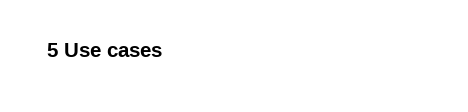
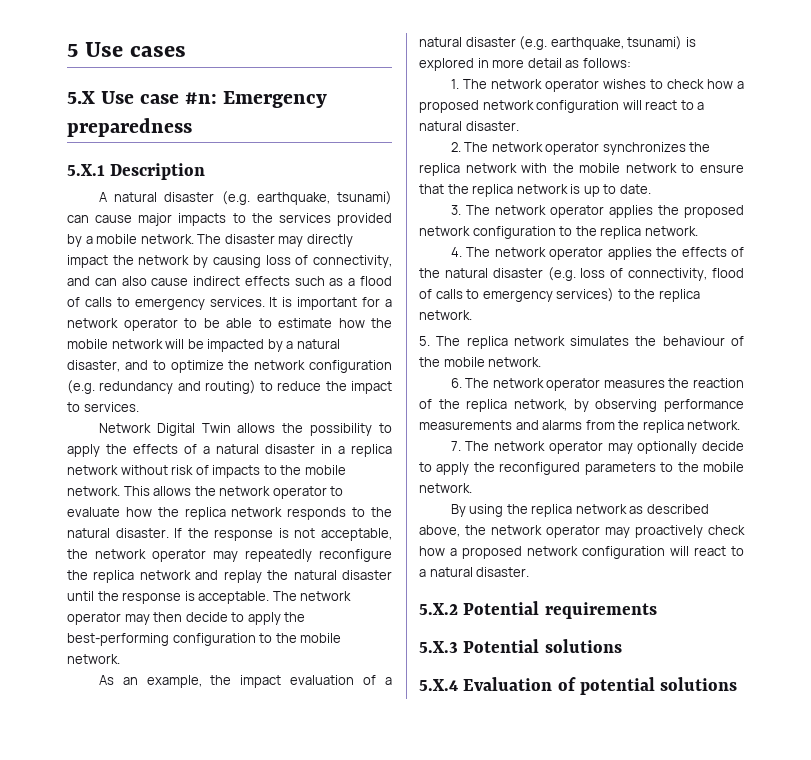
+ 5.X Use case #n: Emergency preparedness
+ 5.X.1 Description
+ A natural disaster (e.g. earthquake, tsunami) can cause major impacts to the services provided by a mobile network. The disaster may directly impact the network by causing loss of connectivity, and can also cause indirect effects such as a flood of calls to emergency services. It is important for a network operator to be able to estimate how the mobile network will be impacted by a natural disaster, and to optimize the network configuration (e.g. redundancy and routing) to reduce the impact to services.
+ Network Digital Twin allows the possibility to apply the effects of a natural disaster in a replica network without risk of impacts to the mobile network. This allows the network operator to evaluate how the replica network responds to the natural disaster. If the response is not acceptable, the network operator may repeatedly reconfigure the replica network and replay the natural disaster until the response is acceptable. The network operator may then decide to apply the best-performing configuration to the mobile network.
+ As an example, the impact evaluation of a natural disaster (e.g. earthquake, tsunami) is explored in more detail as follows:
+ 1. The network operator wishes to check how a proposed network configuration will react to a natural disaster.
+ 2. The network operator synchronizes the replica network with the mobile network to ensure that the replica network is up to date.
+ 3. The network operator applies the proposed network configuration to the replica network.
+ 4. The network operator applies the effects of the natural disaster (e.g. loss of connectivity, flood of calls to emergency services) to the replica network.
+ 5. The replica network simulates the behaviour of the mobile network.
+ 6. The network operator measures the reaction of the replica network, by observing performance measurements and alarms from the replica network.
+ 7. The network operator may optionally decide to apply the reconfigured parameters to the mobile network.
+ By using the replica network as described above, the network operator may proactively check how a proposed network configuration will react to a natural disaster.
+ 5.X.2 Potential requirements
+ 5.X.3 Potential solutions
+ 5.X.4 Evaluation of potential solutions

